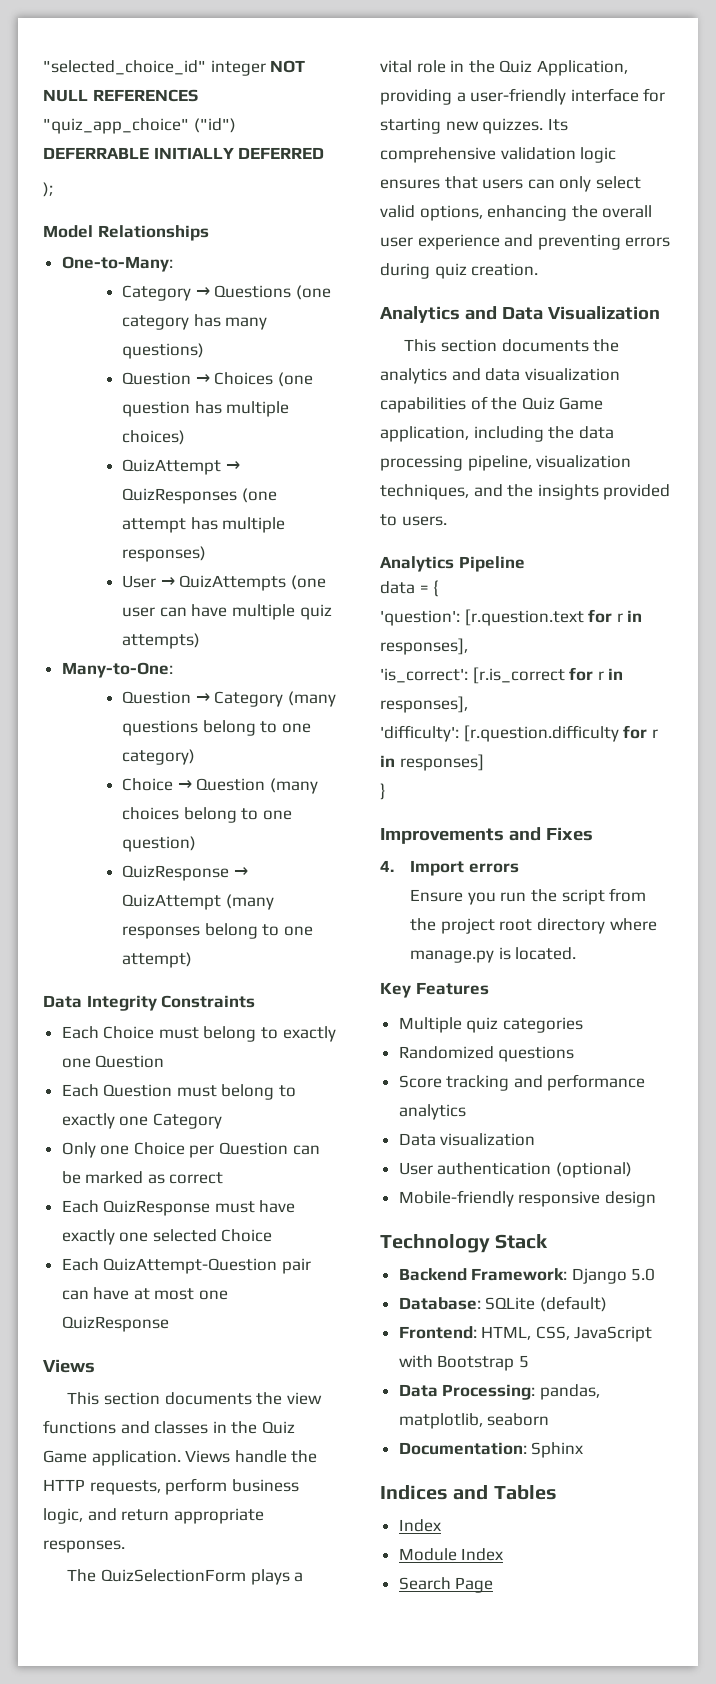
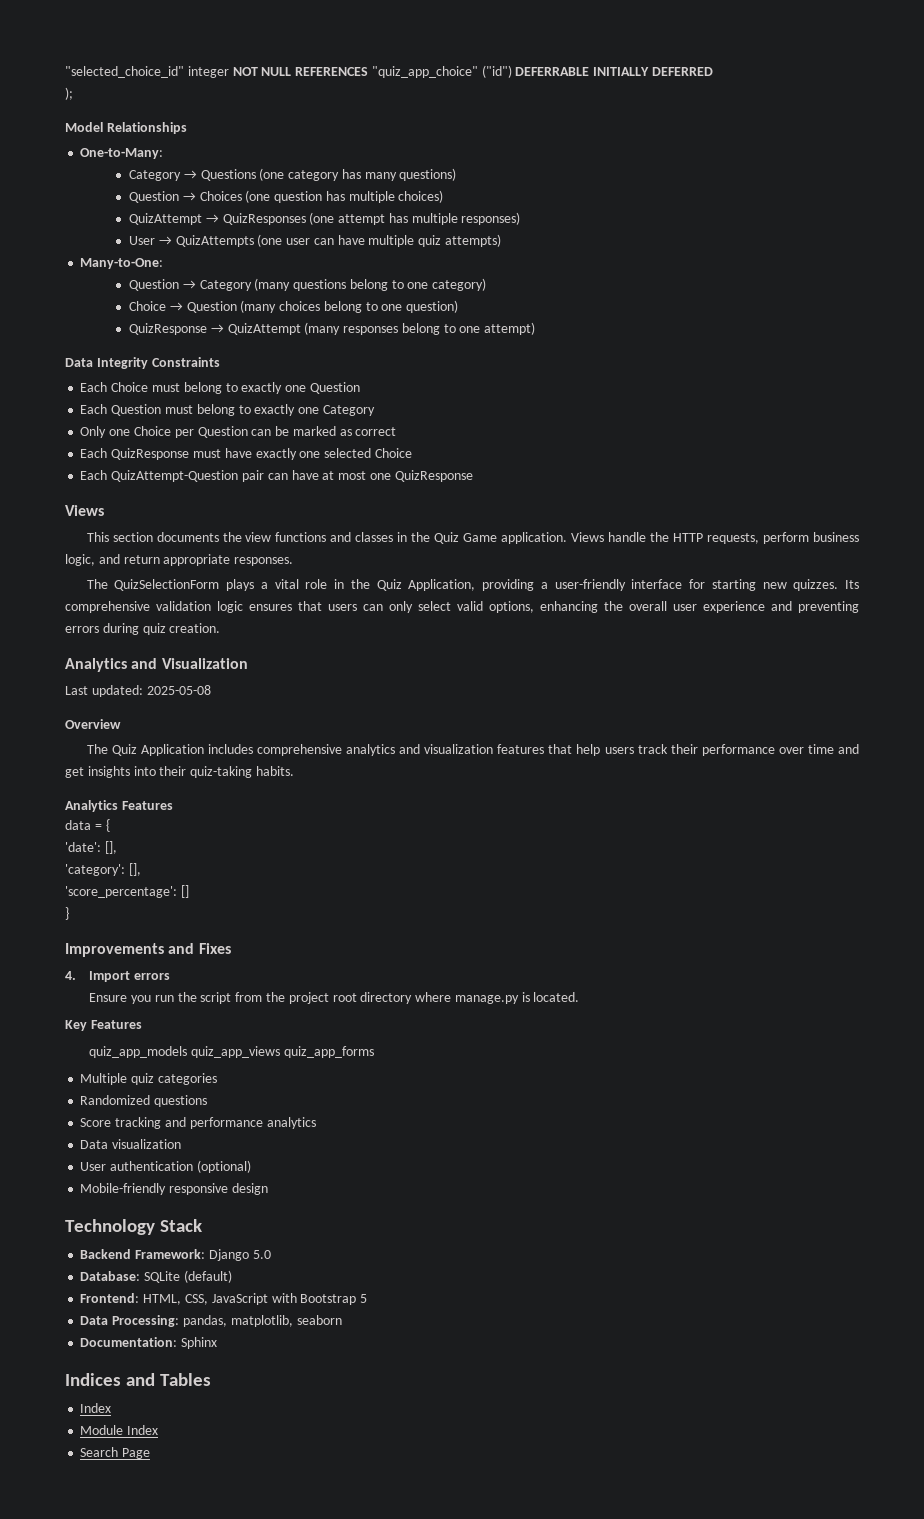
- Analytics and Data Visualization
+ Analytics and Visualization
- This section documents the analytics and data visualization capabilities of the Quiz Game application, including the data processing pipeline, visualization techniques, and the insights provided to users.
- Analytics Pipeline
+ Last updated: 2025-05-08
+ Overview
+ The Quiz Application includes comprehensive analytics and visualization features that help users track their performance over time and get insights into their quiz-taking habits.
+ Analytics Features
- 'question': [r.question.text for r in responses],
- 'is_correct': [r.is_correct for r in responses],
- 'difficulty': [r.question.difficulty for r in responses]
+ 'date': [],
+ 'category': [],
+ 'score_percentage': []
+ quiz_app_models quiz_app_views quiz_app_forms

